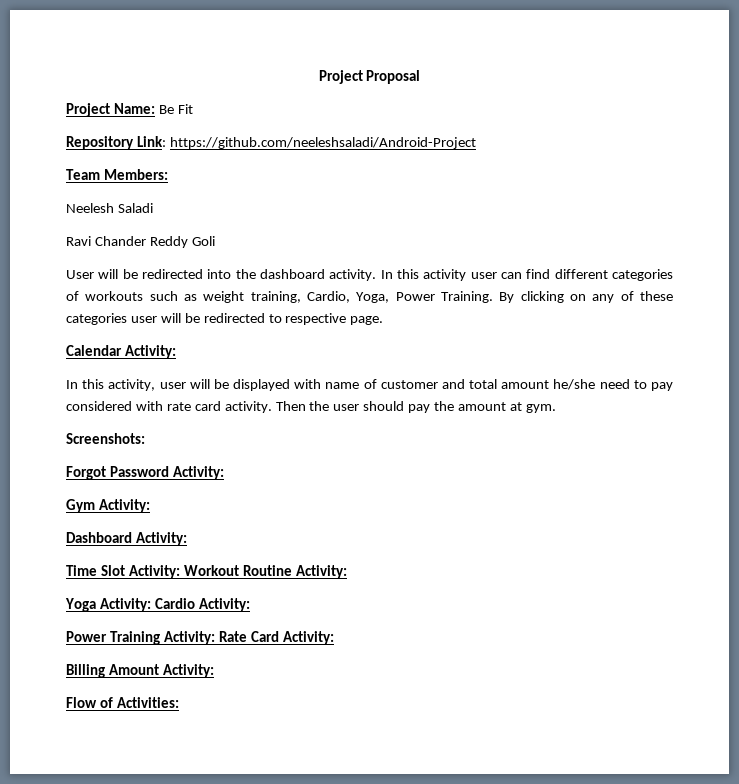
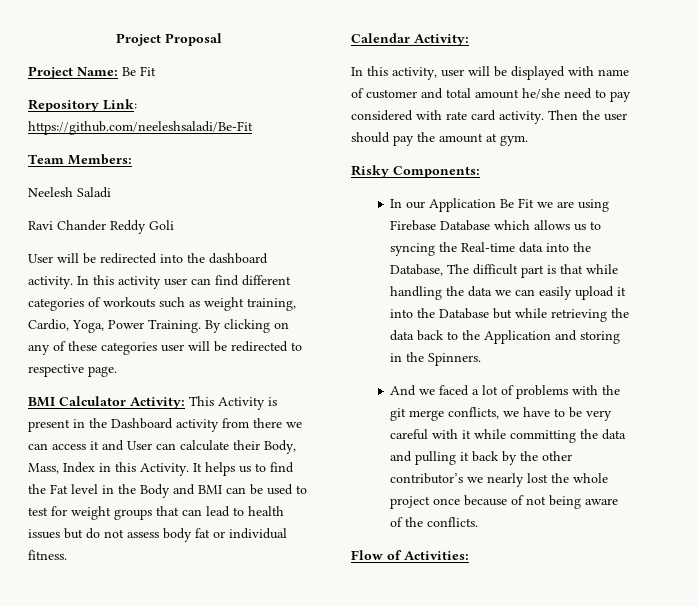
- Repository Link: https://github.com/neeleshsaladi/Android-Project
+ Repository Link: https://github.com/neeleshsaladi/Be-Fit
+ BMI Calculator Activity: This Activity is present in the Dashboard activity from there we can access it and User can calculate their Body, Mass, Index in this Activity. It helps us to find the Fat level in the Body and BMI can be used to test for weight groups that can lead to health issues but do not assess body fat or individual fitness.
- Screenshots:
- Forgot Password Activity:
- Gym Activity:
- Dashboard Activity:
- Time Slot Activity: Workout Routine Activity:
- Yoga Activity: Cardio Activity:
- Power Training Activity: Rate Card Activity:
- Billing Amount Activity:
+ Risky Components:
+ In our Application Be Fit we are using Firebase Database which allows us to syncing the Real-time data into the Database, The difficult part is that while handling the data we can easily upload it into the Database but while retrieving the data back to the Application and storing in the Spinners.
+ And we faced a lot of problems with the git merge conflicts, we have to be very careful with it while committing the data and pulling it back by the other contributor’s we nearly lost the whole project once because of not being aware of the conflicts.

